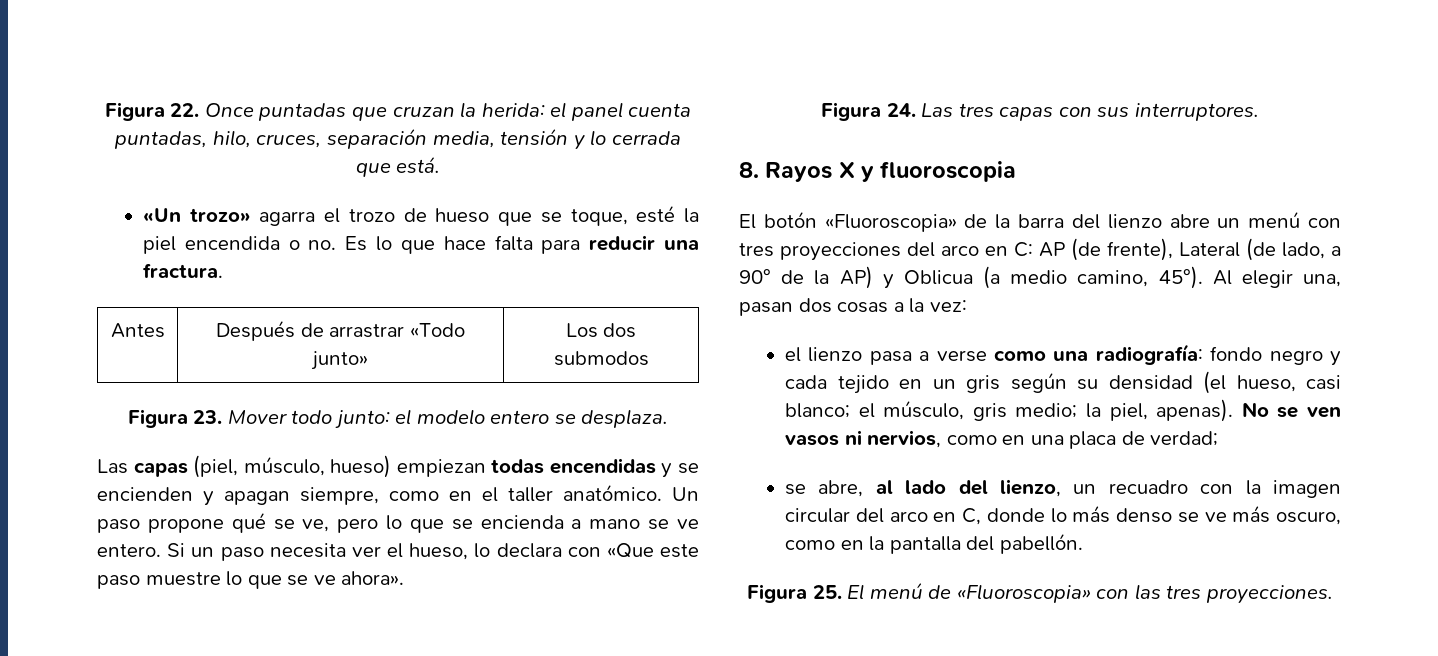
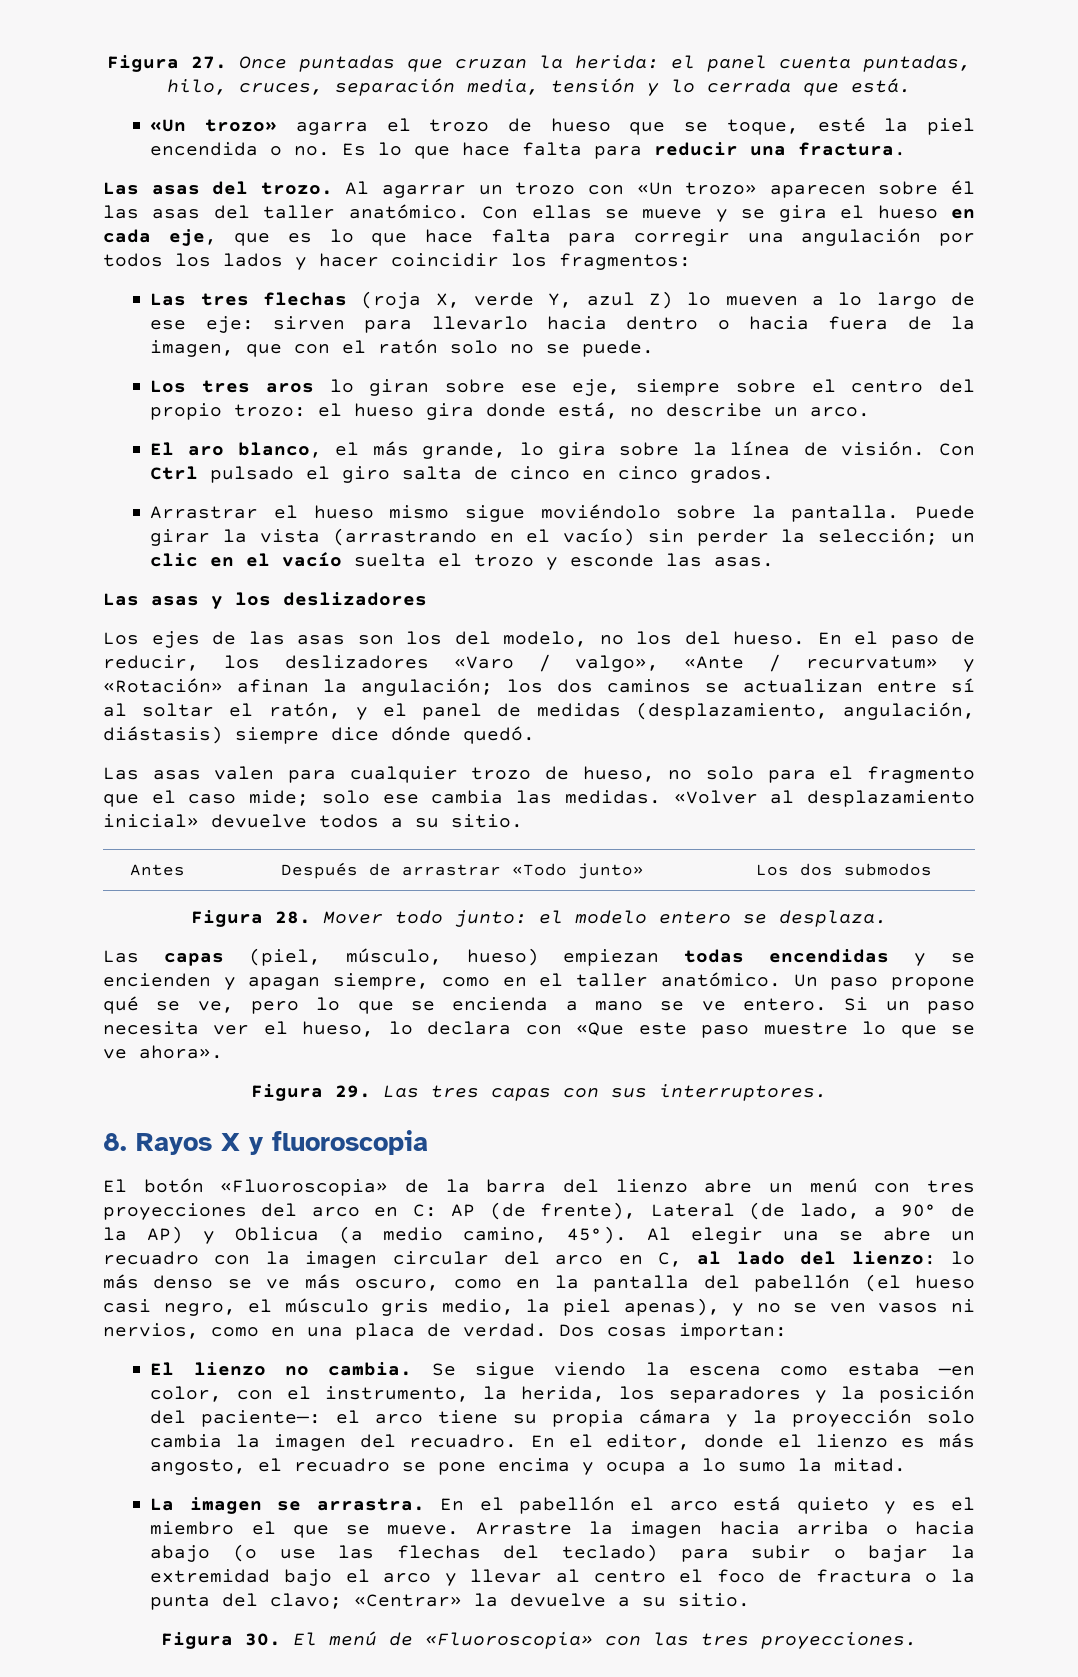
- Figura 22. Once puntadas que cruzan la herida: el panel cuenta puntadas, hilo, cruces, separación media, tensión y lo cerrada que está.
+ Figura 27. Once puntadas que cruzan la herida: el panel cuenta puntadas, hilo, cruces, separación media, tensión y lo cerrada que está.
+ Las asas del trozo. Al agarrar un trozo con «Un trozo» aparecen sobre él las asas del taller anatómico. Con ellas se mueve y se gira el hueso en cada eje, que es lo que hace falta para corregir una angulación por todos los lados y hacer coincidir los fragmentos:
+ Las tres flechas (roja X, verde Y, azul Z) lo mueven a lo largo de ese eje: sirven para llevarlo hacia dentro o hacia fuera de la imagen, que con el ratón solo no se puede.
+ Los tres aros lo giran sobre ese eje, siempre sobre el centro del propio trozo: el hueso gira donde está, no describe un arco.
+ El aro blanco, el más grande, lo gira sobre la línea de visión. Con Ctrl pulsado el giro salta de cinco en cinco grados.
+ Arrastrar el hueso mismo sigue moviéndolo sobre la pantalla. Puede girar la vista (arrastrando en el vacío) sin perder la selección; un clic en el vacío suelta el trozo y esconde las asas.
+ Las asas y los deslizadores
+ Los ejes de las asas son los del modelo, no los del hueso. En el paso de reducir, los deslizadores «Varo / valgo», «Ante / recurvatum» y «Rotación» afinan la angulación; los dos caminos se actualizan entre sí al soltar el ratón, y el panel de medidas (desplazamiento, angulación, diástasis) siempre dice dónde quedó.
+ Las asas valen para cualquier trozo de hueso, no solo para el fragmento que el caso mide; solo ese cambia las medidas. «Volver al desplazamiento inicial» devuelve todos a su sitio.
- Figura 23. Mover todo junto: el modelo entero se desplaza.
+ Figura 28. Mover todo junto: el modelo entero se desplaza.
- Figura 24. Las tres capas con sus interruptores.
+ Figura 29. Las tres capas con sus interruptores.
- Al elegir una, pasan dos cosas a la vez:
- el lienzo pasa a verse como una radiografía: fondo negro y cada tejido en un gris según su densidad (el hueso, casi blanco; el músculo, gris medio; la piel, apenas). No se ven vasos ni nervios, como en una placa de verdad;
- se abre, al lado del lienzo, un recuadro con la imagen circular del arco en C, donde lo más denso se ve más oscuro, como en la pantalla del pabellón.
- Figura 25. El menú de «Fluoroscopia» con las tres proyecciones.
+ Al elegir una se abre un recuadro con la imagen circular del arco en C, al lado del lienzo: lo más denso se ve más oscuro, como en la pantalla del pabellón (el hueso casi negro, el músculo gris medio, la piel apenas), y no se ven vasos ni nervios, como en una placa de verdad. Dos cosas importan:
+ El lienzo no cambia. Se sigue viendo la escena como estaba —en color, con el instrumento, la herida, los separadores y la posición del paciente—: el arco tiene su propia cámara y la proyección solo cambia la imagen del recuadro. En el editor, donde el lienzo es más angosto, el recuadro se pone encima y ocupa a lo sumo la mitad.
+ La imagen se arrastra. En el pabellón el arco está quieto y es el miembro el que se mueve. Arrastre la imagen hacia arriba o hacia abajo (o use las flechas del teclado) para subir o bajar la extremidad bajo el arco y llevar al centro el foco de fractura o la punta del clavo; «Centrar» la devuelve a su sitio.
+ Figura 30. El menú de «Fluoroscopia» con las tres proyecciones.

